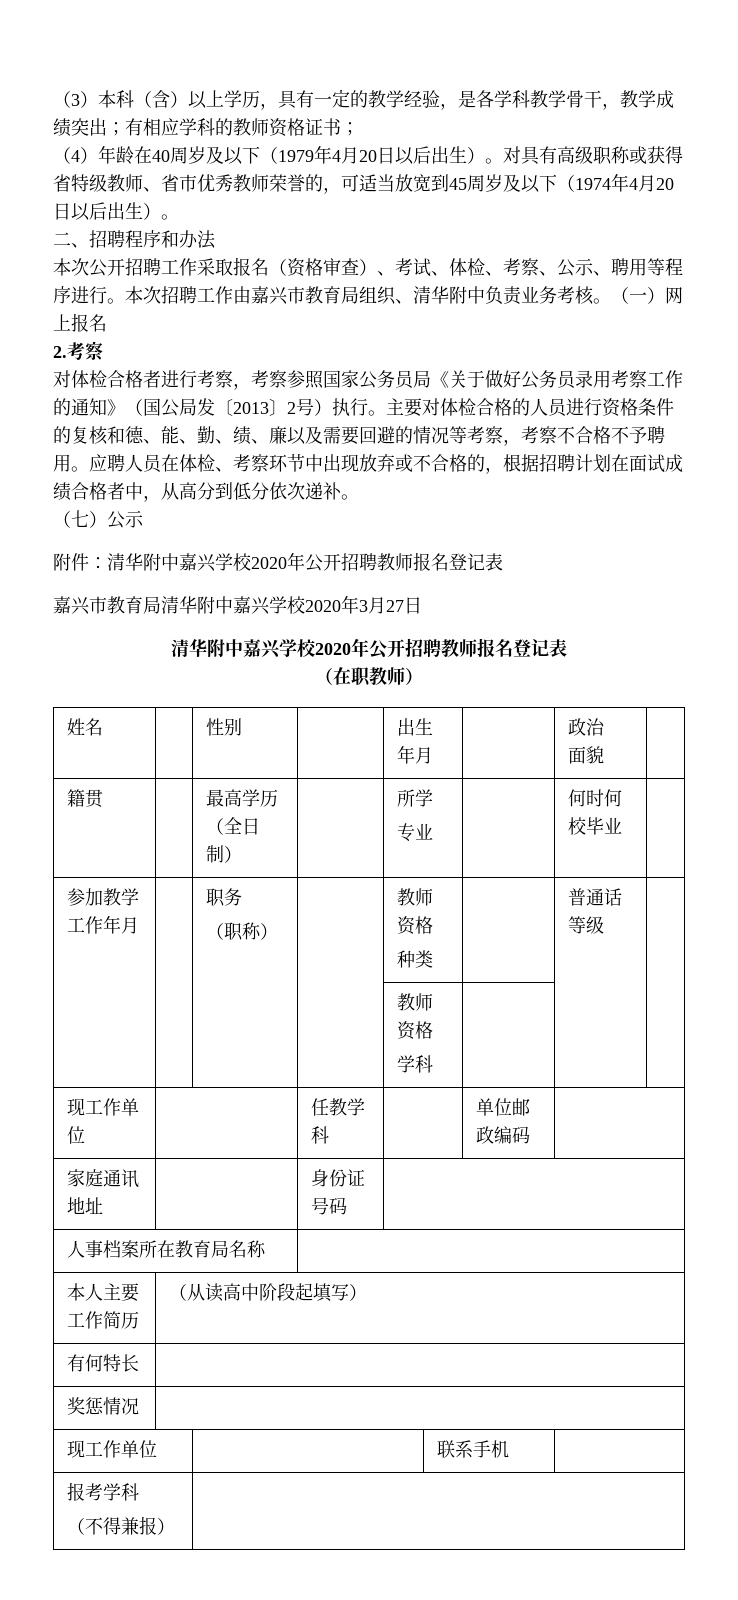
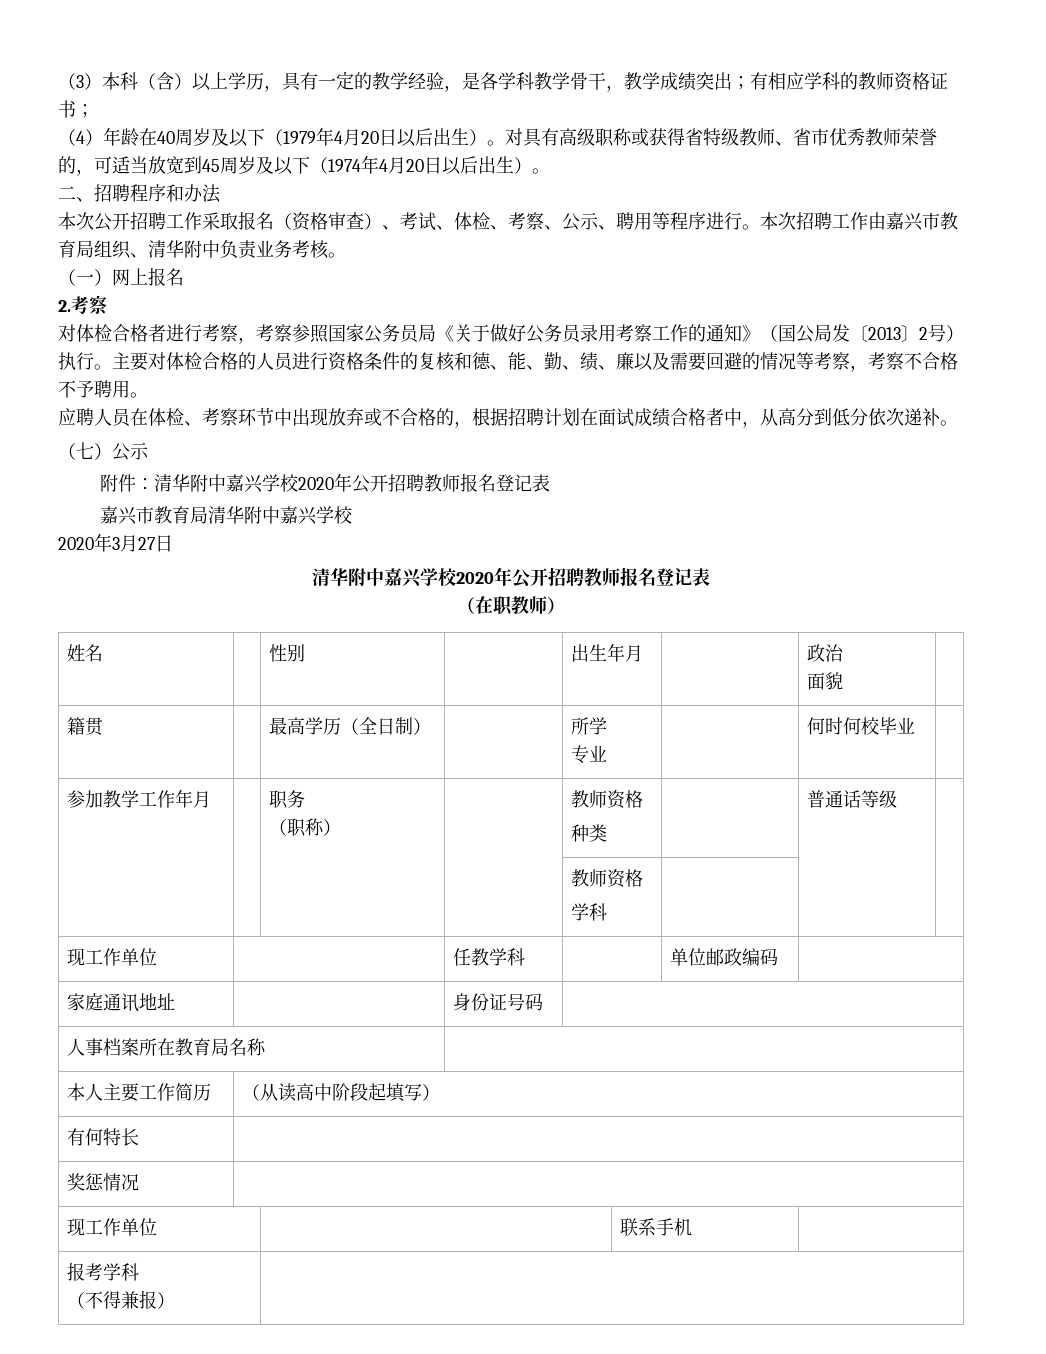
- 本次招聘工作由嘉兴市教育局组织、清华附中负责业务考核。（一）网上报名
+ 本次招聘工作由嘉兴市教育局组织、清华附中负责业务考核。
+ （一）网上报名
- 主要对体检合格的人员进行资格条件的复核和德、能、勤、绩、廉以及需要回避的情况等考察，考察不合格不予聘用。应聘人员在体检、考察环节中出现放弃或不合格的，根据招聘计划在面试成绩合格者中，从高分到低分依次递补。
+ 主要对体检合格的人员进行资格条件的复核和德、能、勤、绩、廉以及需要回避的情况等考察，考察不合格不予聘用。
+ 应聘人员在体检、考察环节中出现放弃或不合格的，根据招聘计划在面试成绩合格者中，从高分到低分依次递补。
- 嘉兴市教育局清华附中嘉兴学校2020年3月27日
+ 嘉兴市教育局清华附中嘉兴学校
+ 2020年3月27日

